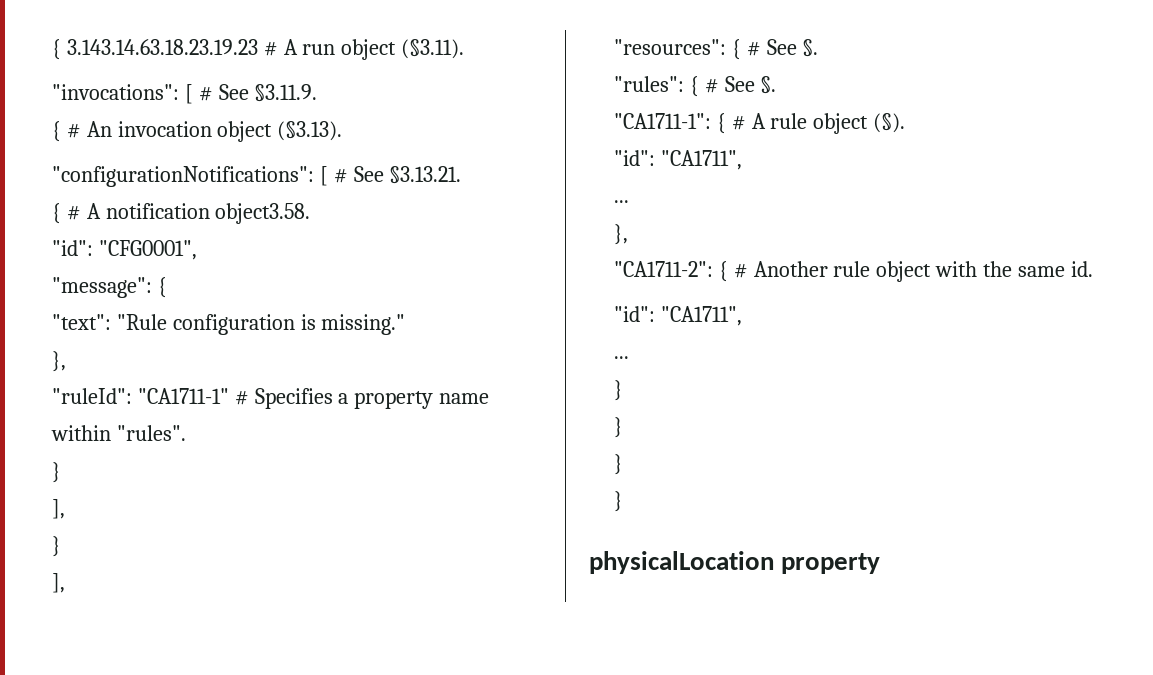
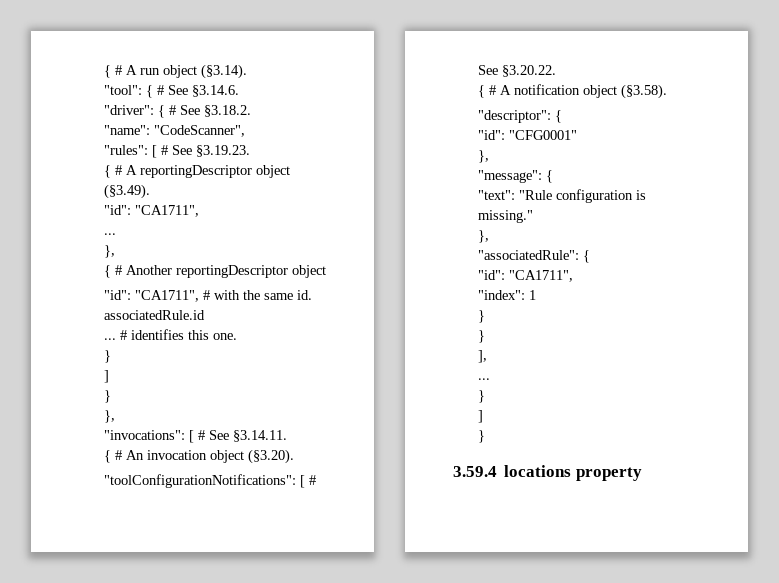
- { 3.143.14.63.18.23.19.23 # A run object (§3.11).
+ { # A run object (§3.14).
+ "tool": { # See §3.14.6.
+ "driver": { # See §3.18.2.
+ "name": "CodeScanner",
+ "rules": [ # See §3.19.23.
+ { # A reportingDescriptor object (§3.49).
+ "id": "CA1711",
+ ...
+ },
+ { # Another reportingDescriptor object
+ "id": "CA1711", # with the same id. associatedRule.id
+ ... # identifies this one.
+ }
+ ]
+ }
+ },
- "invocations": [ # See §3.11.9.
+ "invocations": [ # See §3.14.11.
- { # An invocation object (§3.13).
- "configurationNotifications": [ # See §3.13.21.
+ { # An invocation object (§3.20).
+ "toolConfigurationNotifications": [ # See §3.20.22.
- { # A notification object3.58.
- "id": "CFG0001",
+ { # A notification object (§3.58).
+ "descriptor": {
+ "id": "CFG0001"
+ },
- "ruleId": "CA1711-1" # Specifies a property name within "rules".
+ "associatedRule": {
+ "id": "CA1711",
+ "index": 1
+ }
  }
  ],
- }
- ],
- "resources": { # See §.
- "rules": { # See §.
- "CA1711-1": { # A rule object (§).
- "id": "CA1711",
- ...
- },
- "CA1711-2": { # Another rule object with the same id.
- "id": "CA1711",
  ...
  }
+ ]
  }
- }
- }
- physicalLocation property
+ 3.59.4 locations property

